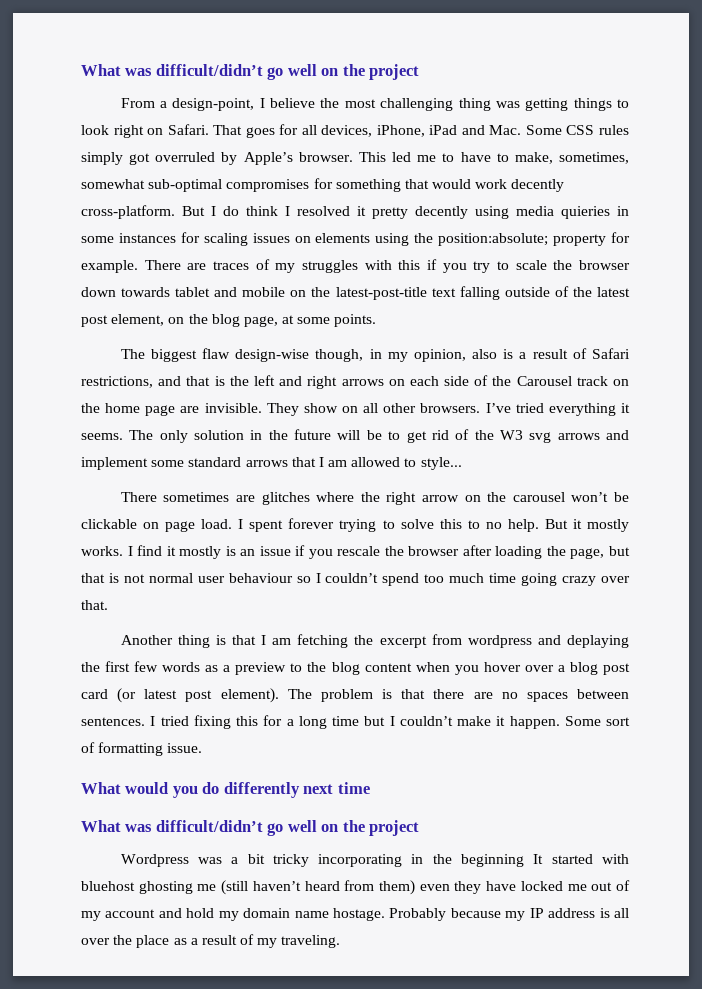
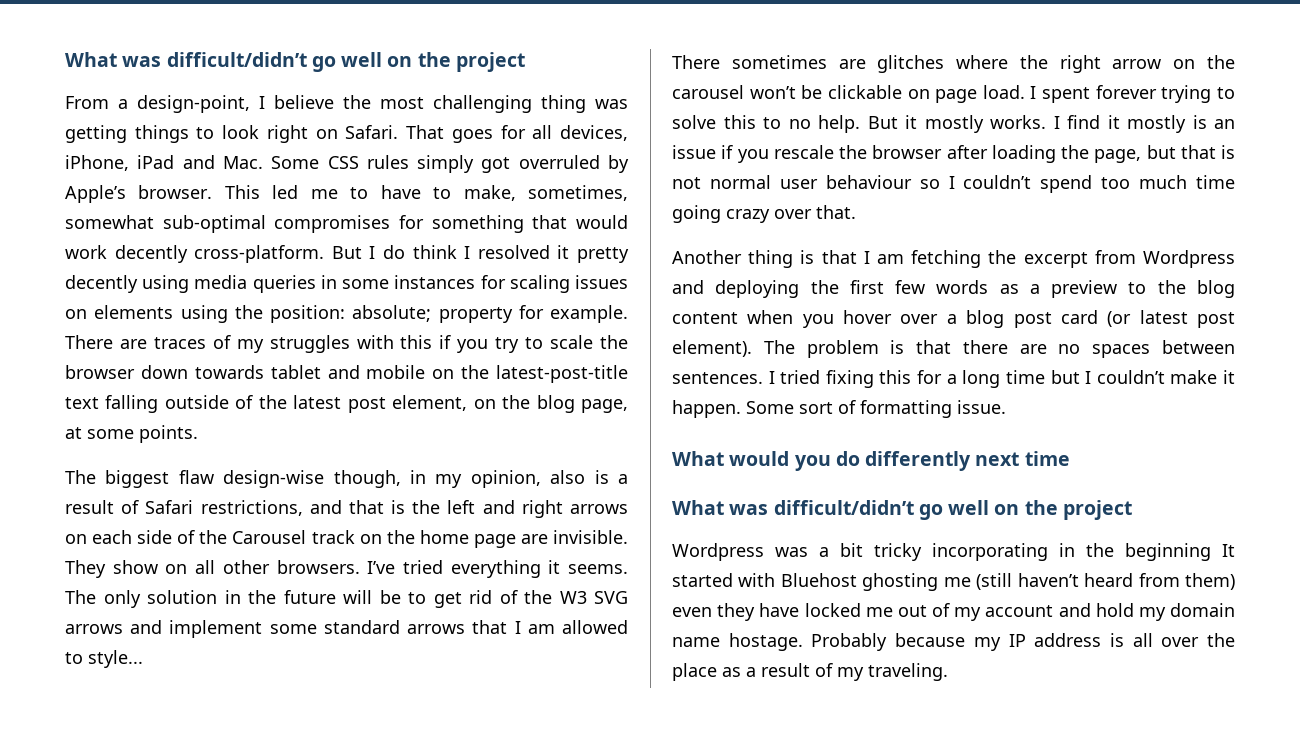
- But I do think I resolved it pretty decently using media quieries in some instances for scaling issues on elements using the position:absolute; property for example.
+ But I do think I resolved it pretty decently using media queries in some instances for scaling issues on elements using the position: absolute; property for example.
- The only solution in the future will be to get rid of the W3 svg arrows and implement some standard arrows that I am allowed to style...
+ The only solution in the future will be to get rid of the W3 SVG arrows and implement some standard arrows that I am allowed to style...
- Another thing is that I am fetching the excerpt from wordpress and deplaying the first few words as a preview to the blog content when you hover over a blog post card (or latest post element).
+ Another thing is that I am fetching the excerpt from Wordpress and deploying the first few words as a preview to the blog content when you hover over a blog post card (or latest post element).
- Wordpress was a bit tricky incorporating in the beginning It started with bluehost ghosting me (still haven’t heard from them) even they have locked me out of my account and hold my domain name hostage.
+ Wordpress was a bit tricky incorporating in the beginning It started with Bluehost ghosting me (still haven’t heard from them) even they have locked me out of my account and hold my domain name hostage.

